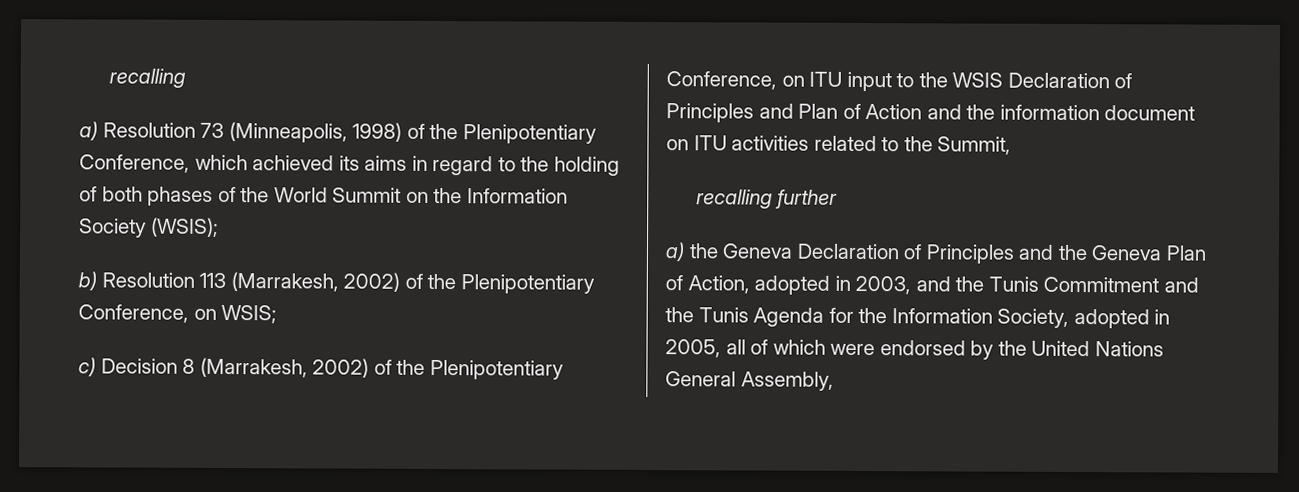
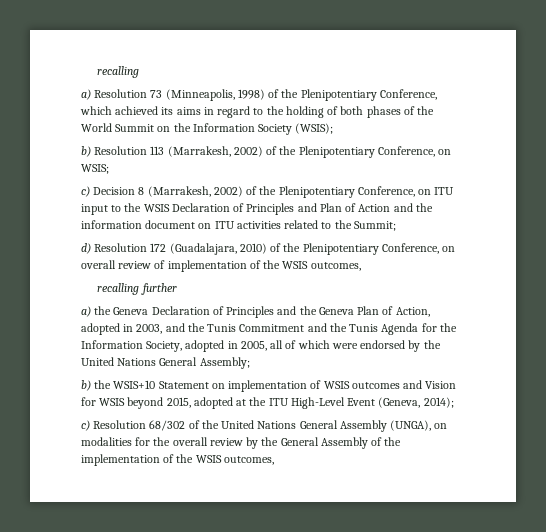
- c) Decision 8 (Marrakesh, 2002) of the Plenipotentiary Conference, on ITU input to the WSIS Declaration of Principles and Plan of Action and the information document on ITU activities related to the Summit,
+ c) Decision 8 (Marrakesh, 2002) of the Plenipotentiary Conference, on ITU input to the WSIS Declaration of Principles and Plan of Action and the information document on ITU activities related to the Summit;
+ d) Resolution 172 (Guadalajara, 2010) of the Plenipotentiary Conference, on overall review of implementation of the WSIS outcomes,
- a) the Geneva Declaration of Principles and the Geneva Plan of Action, adopted in 2003, and the Tunis Commitment and the Tunis Agenda for the Information Society, adopted in 2005, all of which were endorsed by the United Nations General Assembly,
+ a) the Geneva Declaration of Principles and the Geneva Plan of Action, adopted in 2003, and the Tunis Commitment and the Tunis Agenda for the Information Society, adopted in 2005, all of which were endorsed by the United Nations General Assembly;
+ b) the WSIS+10 Statement on implementation of WSIS outcomes and Vision for WSIS beyond 2015, adopted at the ITU High-Level Event (Geneva, 2014);
+ c) Resolution 68/302 of the United Nations General Assembly (UNGA), on modalities for the overall review by the General Assembly of the implementation of the WSIS outcomes,

